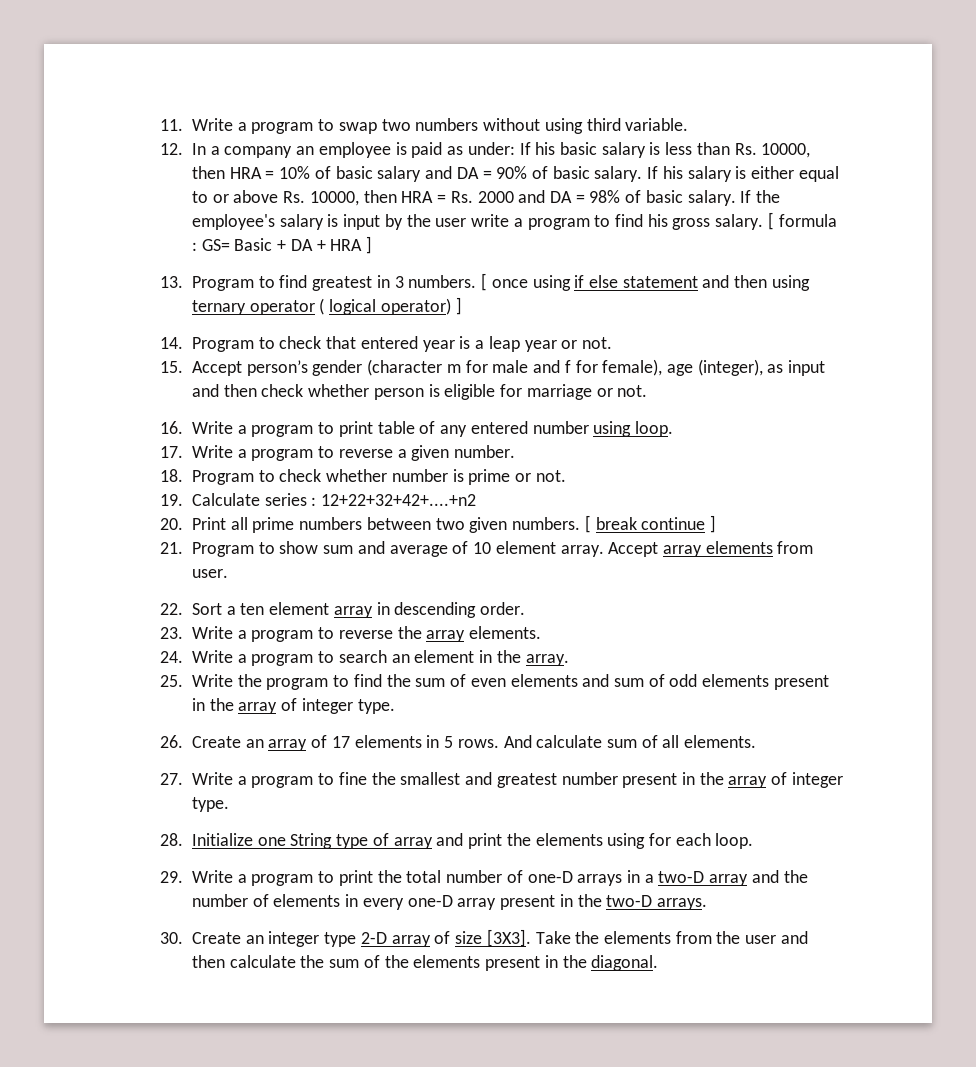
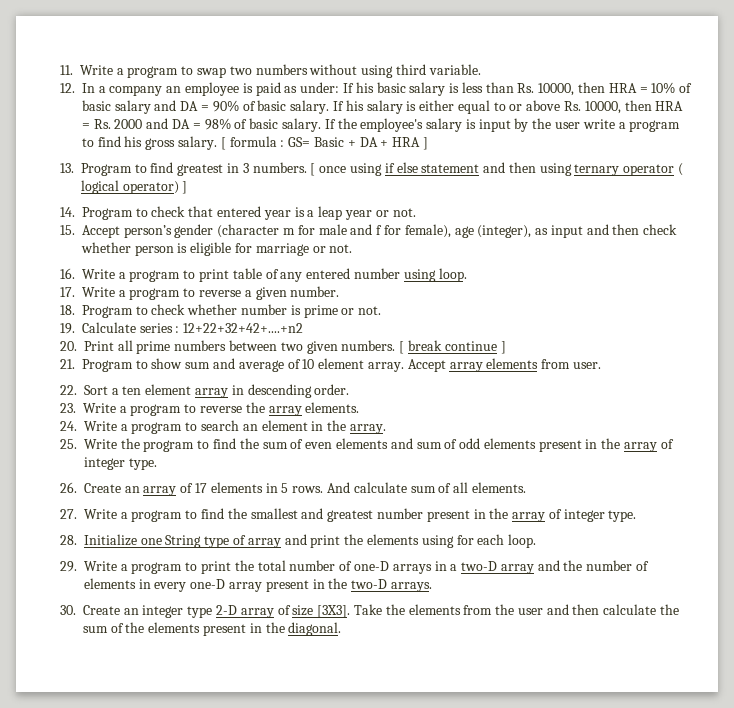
- 27. Write a program to fine the smallest and greatest number present in the array of integer type.
+ 27. Write a program to find the smallest and greatest number present in the array of integer type.

